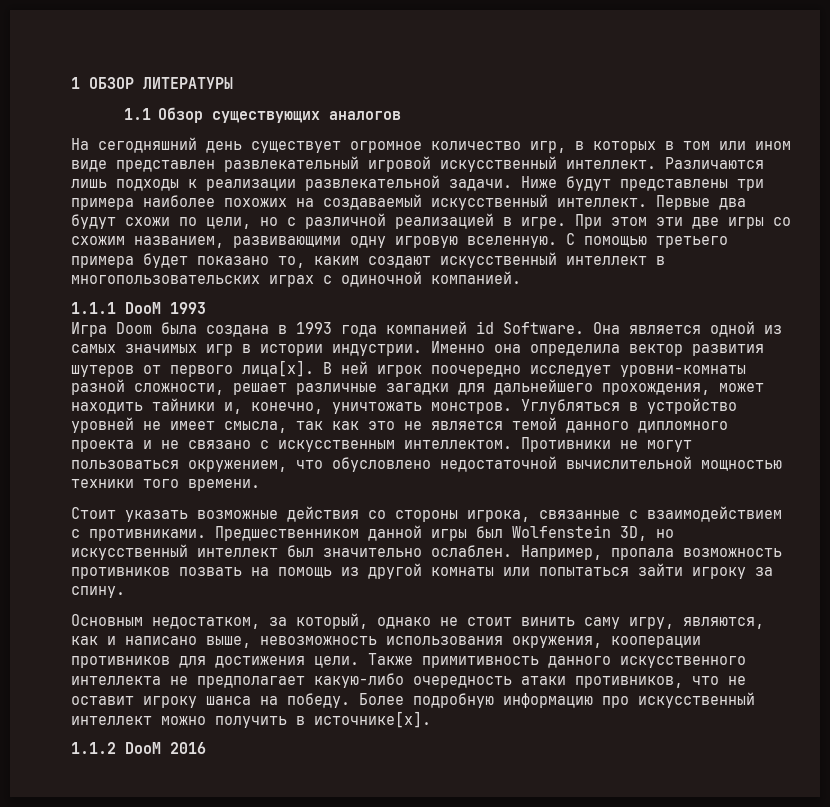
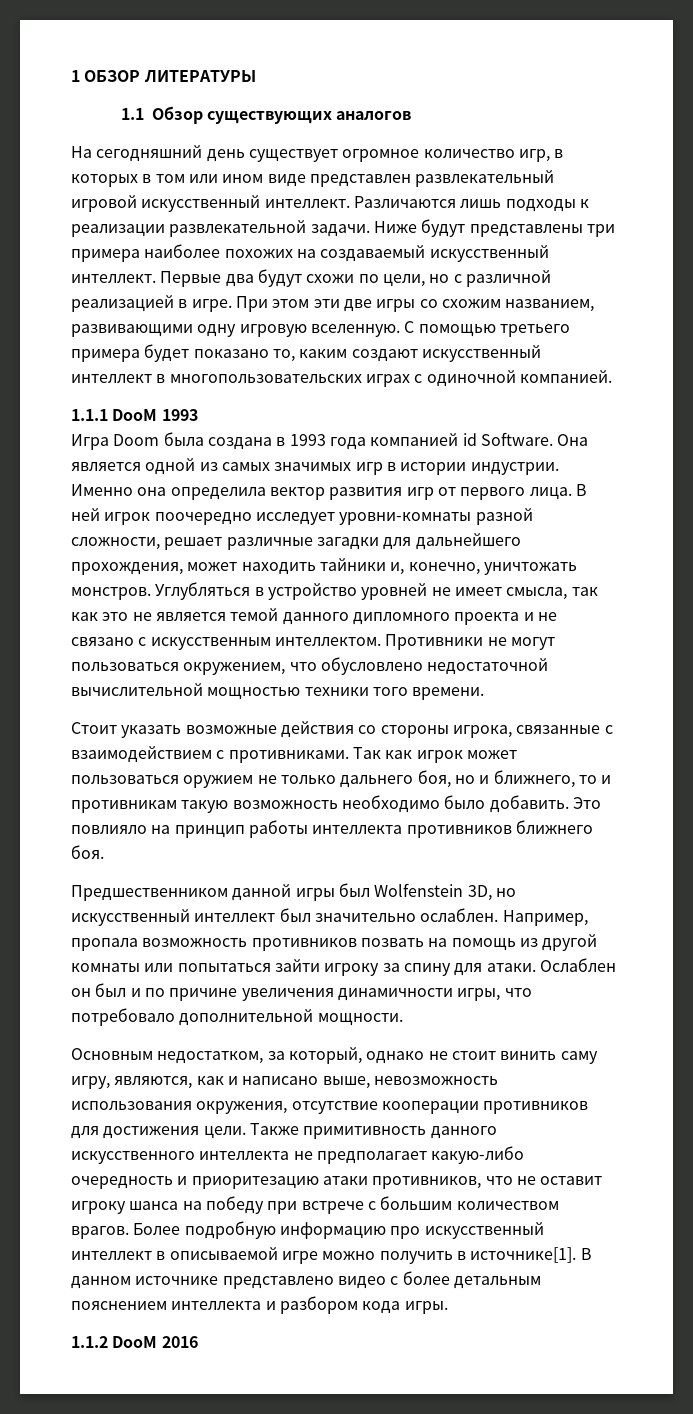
- Именно она определила вектор развития шутеров от первого лица[x].
+ Именно она определила вектор развития игр от первого лица.
- Стоит указать возможные действия со стороны игрока, связанные с взаимодействием с противниками. Предшественником данной игры был Wolfenstein 3D, но искусственный интеллект был значительно ослаблен.
+ Стоит указать возможные действия со стороны игрока, связанные с взаимодействием с противниками. Так как игрок может пользоваться оружием не только дальнего боя, но и ближнего, то и противникам такую возможность необходимо было добавить. Это повлияло на принцип работы интеллекта противников ближнего боя.
+ Предшественником данной игры был Wolfenstein 3D, но искусственный интеллект был значительно ослаблен.
- Например, пропала возможность противников позвать на помощь из другой комнаты или попытаться зайти игроку за спину.
+ Например, пропала возможность противников позвать на помощь из другой комнаты или попытаться зайти игроку за спину для атаки. Ослаблен он был и по причине увеличения динамичности игры, что потребовало дополнительной мощности.
- Основным недостатком, за который, однако не стоит винить саму игру, являются, как и написано выше, невозможность использования окружения, кооперации противников для достижения цели.
+ Основным недостатком, за который, однако не стоит винить саму игру, являются, как и написано выше, невозможность использования окружения, отсутствие кооперации противников для достижения цели.
- Также примитивность данного искусственного интеллекта не предполагает какую-либо очередность атаки противников, что не оставит игроку шанса на победу.
+ Также примитивность данного искусственного интеллекта не предполагает какую-либо очередность и приоритезацию атаки противников, что не оставит игроку шанса на победу при встрече с большим количеством врагов.
- Более подробную информацию про искусственный интеллект можно получить в источнике[x].
+ Более подробную информацию про искусственный интеллект в описываемой игре можно получить в источнике[1]. В данном источнике представлено видео с более детальным пояснением интеллекта и разбором кода игры.

